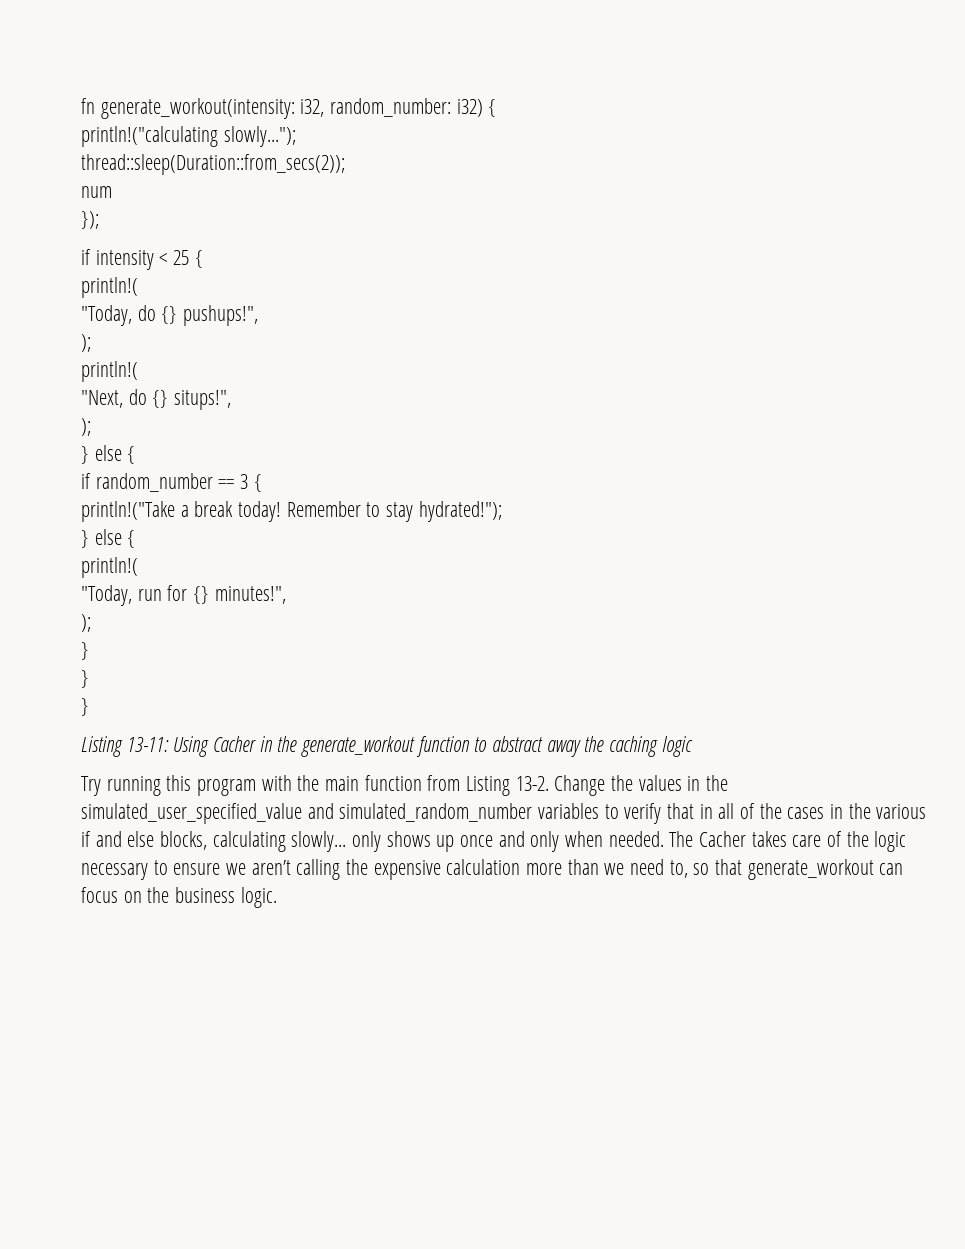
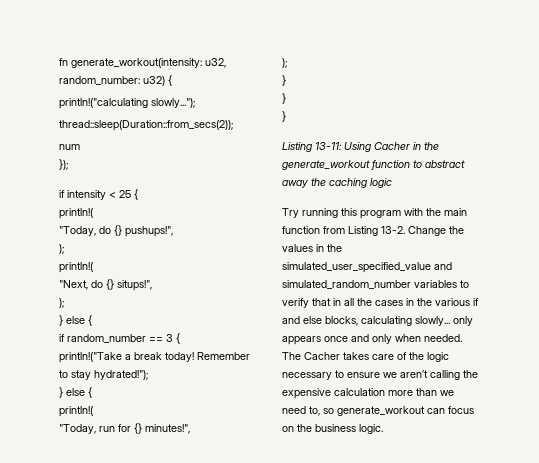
- fn generate_workout(intensity: i32, random_number: i32) {
+ fn generate_workout(intensity: u32, random_number: u32) {
- Change the values in the simulated_user_specified_value and simulated_random_number variables to verify that in all of the cases in the various if and else blocks, calculating slowly... only shows up once and only when needed.
+ Change the values in the simulated_user_specified_value and simulated_random_number variables to verify that in all the cases in the various if and else blocks, calculating slowly... only appears once and only when needed.
- The Cacher takes care of the logic necessary to ensure we aren’t calling the expensive calculation more than we need to, so that generate_workout can focus on the business logic.
+ The Cacher takes care of the logic necessary to ensure we aren’t calling the expensive calculation more than we need to, so generate_workout can focus on the business logic.

